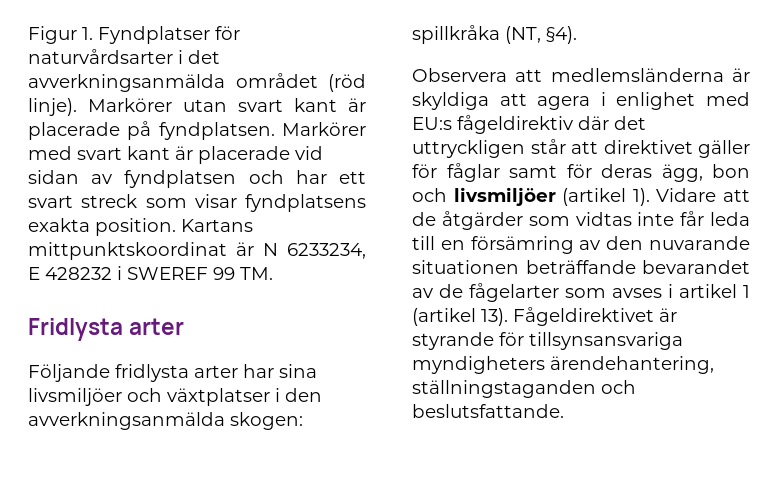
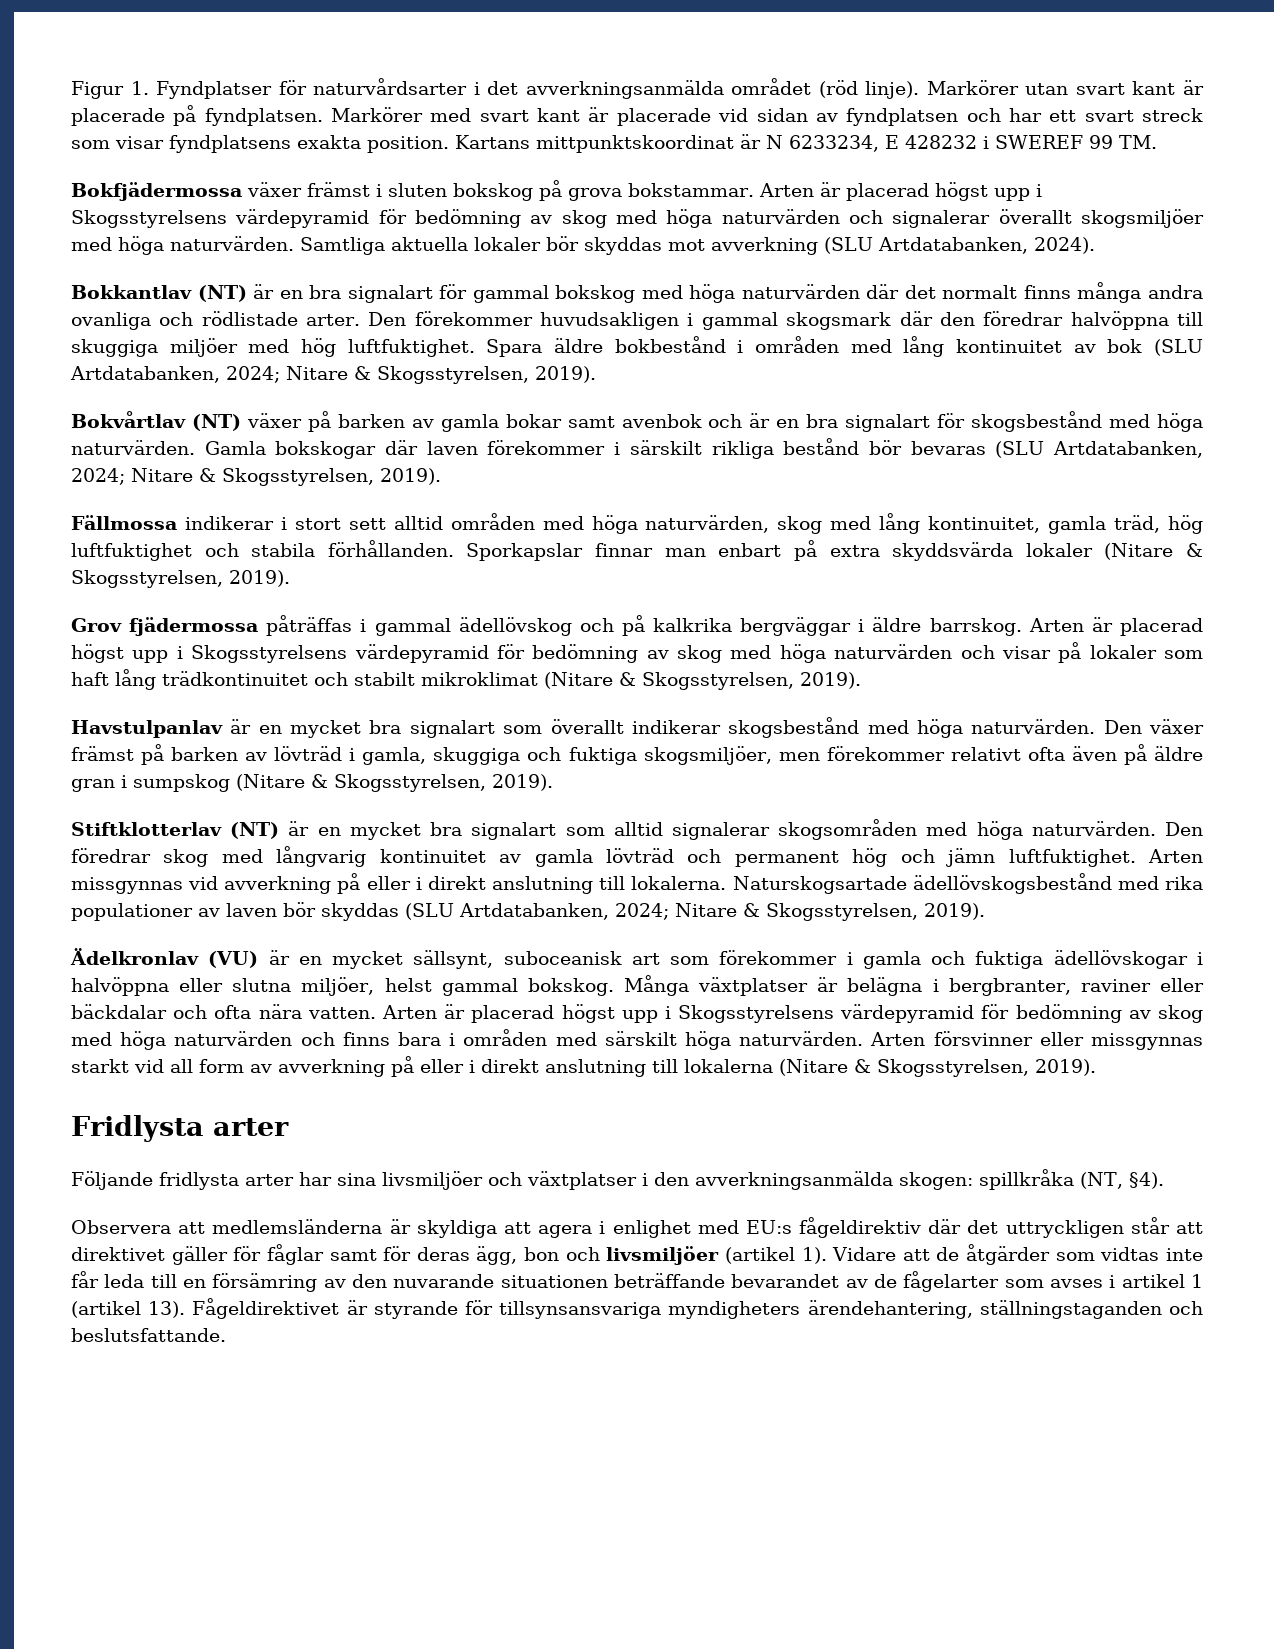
+ Bokfjädermossa växer främst i sluten bokskog på grova bokstammar. Arten är placerad högst upp i Skogsstyrelsens värdepyramid för bedömning av skog med höga naturvärden och signalerar överallt skogsmiljöer med höga naturvärden. Samtliga aktuella lokaler bör skyddas mot avverkning (SLU Artdatabanken, 2024).
+ Bokkantlav (NT) är en bra signalart för gammal bokskog med höga naturvärden där det normalt finns många andra ovanliga och rödlistade arter. Den förekommer huvudsakligen i gammal skogsmark där den föredrar halvöppna till skuggiga miljöer med hög luftfuktighet. Spara äldre bokbestånd i områden med lång kontinuitet av bok (SLU Artdatabanken, 2024; Nitare & Skogsstyrelsen, 2019).
+ Bokvårtlav (NT) växer på barken av gamla bokar samt avenbok och är en bra signalart för skogsbestånd med höga naturvärden. Gamla bokskogar där laven förekommer i särskilt rikliga bestånd bör bevaras (SLU Artdatabanken, 2024; Nitare & Skogsstyrelsen, 2019).
+ Fällmossa indikerar i stort sett alltid områden med höga naturvärden, skog med lång kontinuitet, gamla träd, hög luftfuktighet och stabila förhållanden. Sporkapslar finnar man enbart på extra skyddsvärda lokaler (Nitare & Skogsstyrelsen, 2019).
+ Grov fjädermossa påträffas i gammal ädellövskog och på kalkrika bergväggar i äldre barrskog. Arten är placerad högst upp i Skogsstyrelsens värdepyramid för bedömning av skog med höga naturvärden och visar på lokaler som haft lång trädkontinuitet och stabilt mikroklimat (Nitare & Skogsstyrelsen, 2019).
+ Havstulpanlav är en mycket bra signalart som överallt indikerar skogsbestånd med höga naturvärden. Den växer främst på barken av lövträd i gamla, skuggiga och fuktiga skogsmiljöer, men förekommer relativt ofta även på äldre gran i sumpskog (Nitare & Skogsstyrelsen, 2019).
+ Stiftklotterlav (NT) är en mycket bra signalart som alltid signalerar skogsområden med höga naturvärden. Den föredrar skog med långvarig kontinuitet av gamla lövträd och permanent hög och jämn luftfuktighet. Arten missgynnas vid avverkning på eller i direkt anslutning till lokalerna. Naturskogsartade ädellövskogsbestånd med rika populationer av laven bör skyddas (SLU Artdatabanken, 2024; Nitare & Skogsstyrelsen, 2019).
+ Ädelkronlav (VU) är en mycket sällsynt, suboceanisk art som förekommer i gamla och fuktiga ädellövskogar i halvöppna eller slutna miljöer, helst gammal bokskog. Många växtplatser är belägna i bergbranter, raviner eller bäckdalar och ofta nära vatten. Arten är placerad högst upp i Skogsstyrelsens värdepyramid för bedömning av skog med höga naturvärden och finns bara i områden med särskilt höga naturvärden. Arten försvinner eller missgynnas starkt vid all form av avverkning på eller i direkt anslutning till lokalerna (Nitare & Skogsstyrelsen, 2019).

